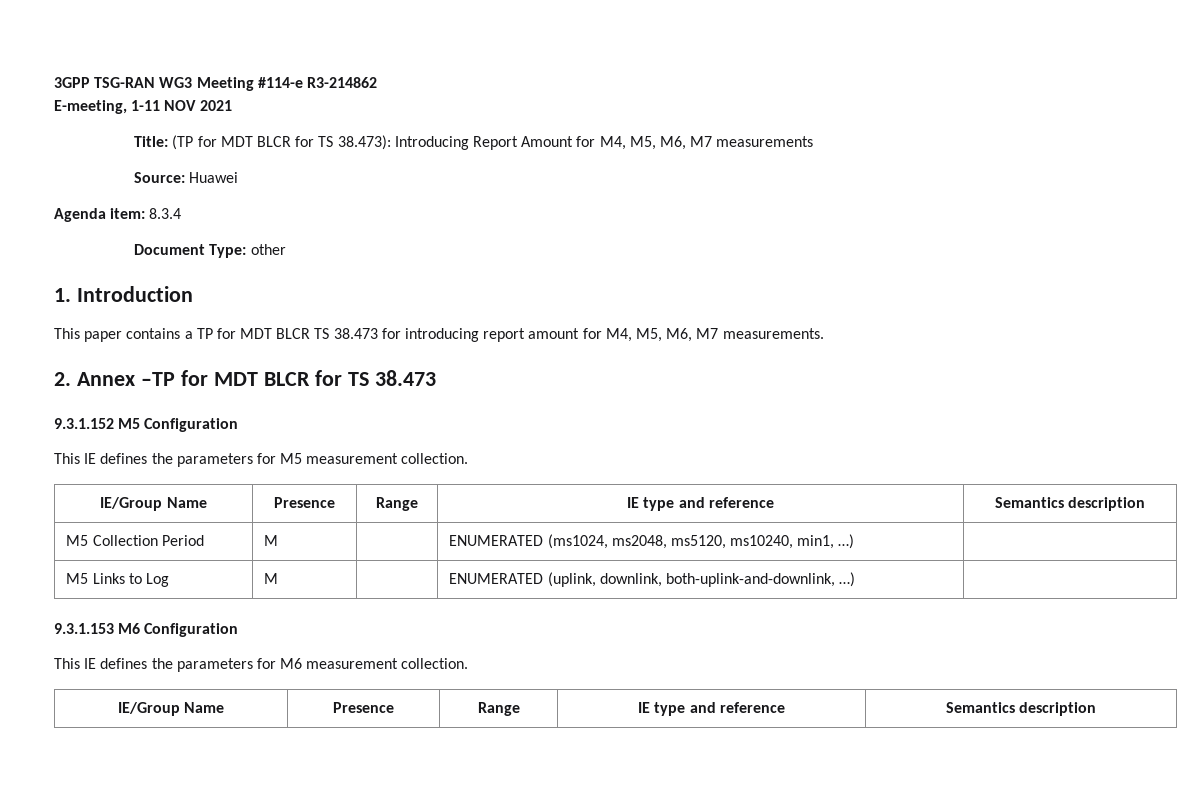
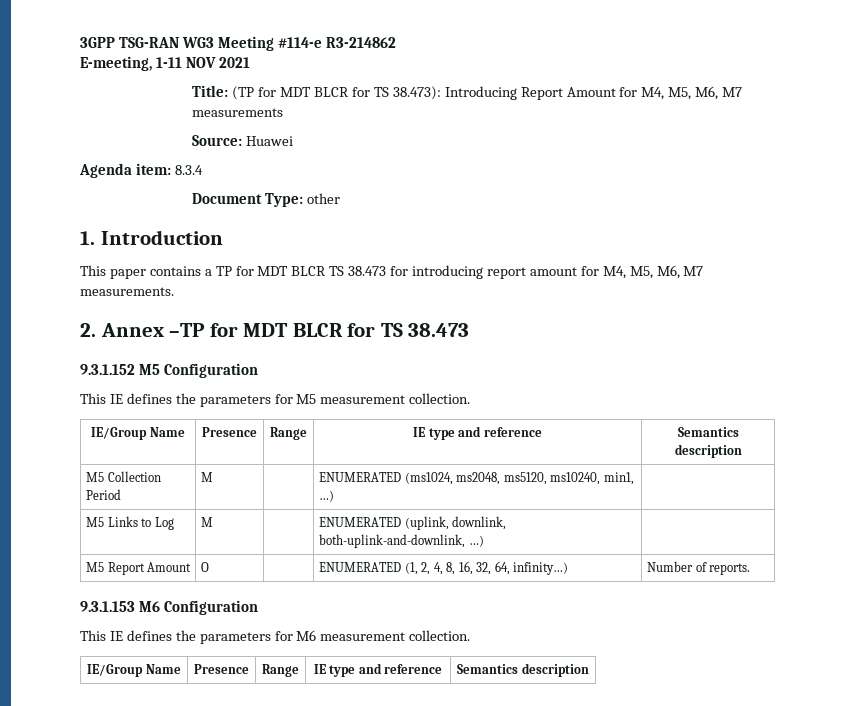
+ M5 Report Amount | O | | ENUMERATED (1, 2, 4, 8, 16, 32, 64, infinity…) | Number of reports.

